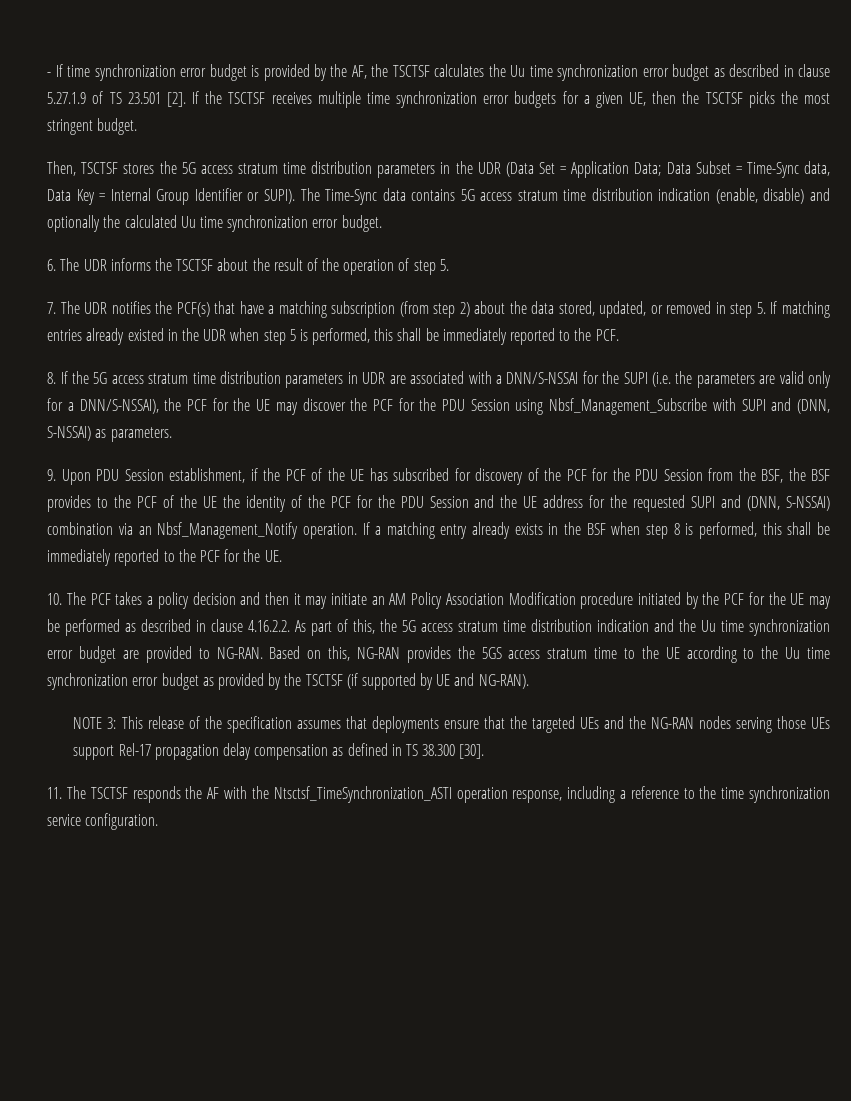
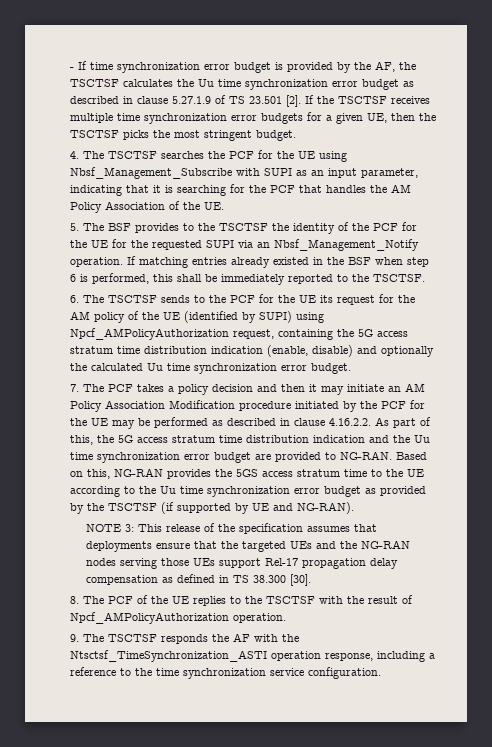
- Then, TSCTSF stores the 5G access stratum time distribution parameters in the UDR (Data Set = Application Data; Data Subset = Time-Sync data, Data Key = Internal Group Identifier or SUPI). The Time-Sync data contains 5G access stratum time distribution indication (enable, disable) and optionally the calculated Uu time synchronization error budget.
+ 4. The TSCTSF searches the PCF for the UE using Nbsf_Management_Subscribe with SUPI as an input parameter, indicating that it is searching for the PCF that handles the AM Policy Association of the UE.
+ 5. The BSF provides to the TSCTSF the identity of the PCF for the UE for the requested SUPI via an Nbsf_Management_Notify operation. If matching entries already existed in the BSF when step 6 is performed, this shall be immediately reported to the TSCTSF.
+ 6. The TSCTSF sends to the PCF for the UE its request for the AM policy of the UE (identified by SUPI) using Npcf_AMPolicyAuthorization request, containing the 5G access stratum time distribution indication (enable, disable) and optionally the calculated Uu time synchronization error budget.
- 6. The UDR informs the TSCTSF about the result of the operation of step 5.
- 7. The UDR notifies the PCF(s) that have a matching subscription (from step 2) about the data stored, updated, or removed in step 5. If matching entries already existed in the UDR when step 5 is performed, this shall be immediately reported to the PCF.
- 8. If the 5G access stratum time distribution parameters in UDR are associated with a DNN/S-NSSAI for the SUPI (i.e. the parameters are valid only for a DNN/S-NSSAI), the PCF for the UE may discover the PCF for the PDU Session using Nbsf_Management_Subscribe with SUPI and (DNN, S-NSSAI) as parameters.
- 9. Upon PDU Session establishment, if the PCF of the UE has subscribed for discovery of the PCF for the PDU Session from the BSF, the BSF provides to the PCF of the UE the identity of the PCF for the PDU Session and the UE address for the requested SUPI and (DNN, S-NSSAI) combination via an Nbsf_Management_Notify operation. If a matching entry already exists in the BSF when step 8 is performed, this shall be immediately reported to the PCF for the UE.
- 10. The PCF takes a policy decision and then it may initiate an AM Policy Association Modification procedure initiated by the PCF for the UE may be performed as described in clause 4.16.2.2. As part of this, the 5G access stratum time distribution indication and the Uu time synchronization error budget are provided to NG-RAN.
+ 7. The PCF takes a policy decision and then it may initiate an AM Policy Association Modification procedure initiated by the PCF for the UE may be performed as described in clause 4.16.2.2. As part of this, the 5G access stratum time distribution indication and the Uu time synchronization error budget are provided to NG-RAN.
- 11. The TSCTSF responds the AF with the Ntsctsf_TimeSynchronization_ASTI operation response, including a reference to the time synchronization service configuration.
+ 8. The PCF of the UE replies to the TSCTSF with the result of Npcf_AMPolicyAuthorization operation.
+ 9. The TSCTSF responds the AF with the Ntsctsf_TimeSynchronization_ASTI operation response, including a reference to the time synchronization service configuration.

